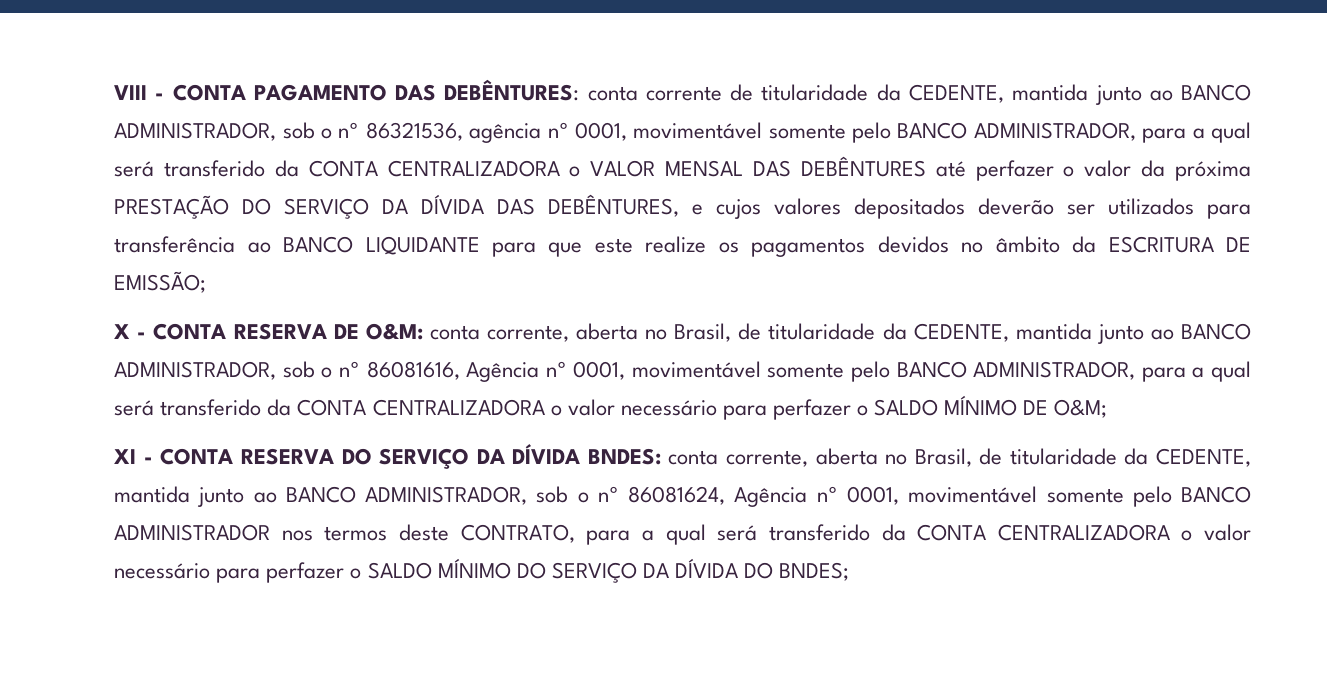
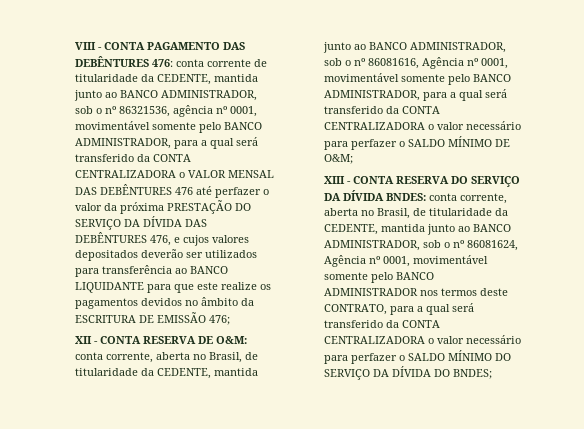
- VIII - CONTA PAGAMENTO DAS DEBÊNTURES:
+ VIII - CONTA PAGAMENTO DAS DEBÊNTURES 476:
- conta corrente de titularidade da CEDENTE, mantida junto ao BANCO ADMINISTRADOR, sob o nº 86321536, agência nº 0001, movimentável somente pelo BANCO ADMINISTRADOR, para a qual será transferido da CONTA CENTRALIZADORA o VALOR MENSAL DAS DEBÊNTURES até perfazer o valor da próxima PRESTAÇÃO DO SERVIÇO DA DÍVIDA DAS DEBÊNTURES, e cujos valores depositados deverão ser utilizados para transferência ao BANCO LIQUIDANTE para que este realize os pagamentos devidos no âmbito da ESCRITURA DE EMISSÃO;
- X - CONTA RESERVA DE O&M:
+ conta corrente de titularidade da CEDENTE, mantida junto ao BANCO ADMINISTRADOR, sob o nº 86321536, agência nº 0001, movimentável somente pelo BANCO ADMINISTRADOR, para a qual será transferido da CONTA CENTRALIZADORA o VALOR MENSAL DAS DEBÊNTURES 476 até perfazer o valor da próxima PRESTAÇÃO DO SERVIÇO DA DÍVIDA DAS DEBÊNTURES 476, e cujos valores depositados deverão ser utilizados para transferência ao BANCO LIQUIDANTE para que este realize os pagamentos devidos no âmbito da ESCRITURA DE EMISSÃO 476;
+ XII - CONTA RESERVA DE O&M:
- XI - CONTA RESERVA DO SERVIÇO DA DÍVIDA BNDES: conta corrente, aberta no Brasil, de titularidade da CEDENTE, mantida junto ao BANCO ADMINISTRADOR, sob o nº 86081624, Agência nº 0001, movimentável somente pelo BANCO ADMINISTRADOR nos termos deste CONTRATO, para a qual será transferido da CONTA CENTRALIZADORA o valor necessário para perfazer o SALDO MÍNIMO DO SERVIÇO DA DÍVIDA DO BNDES;
+ XIII - CONTA RESERVA DO SERVIÇO DA DÍVIDA BNDES: conta corrente, aberta no Brasil, de titularidade da CEDENTE, mantida junto ao BANCO ADMINISTRADOR, sob o nº 86081624, Agência nº 0001, movimentável somente pelo BANCO ADMINISTRADOR nos termos deste CONTRATO, para a qual será transferido da CONTA CENTRALIZADORA o valor necessário para perfazer o SALDO MÍNIMO DO SERVIÇO DA DÍVIDA DO BNDES;

